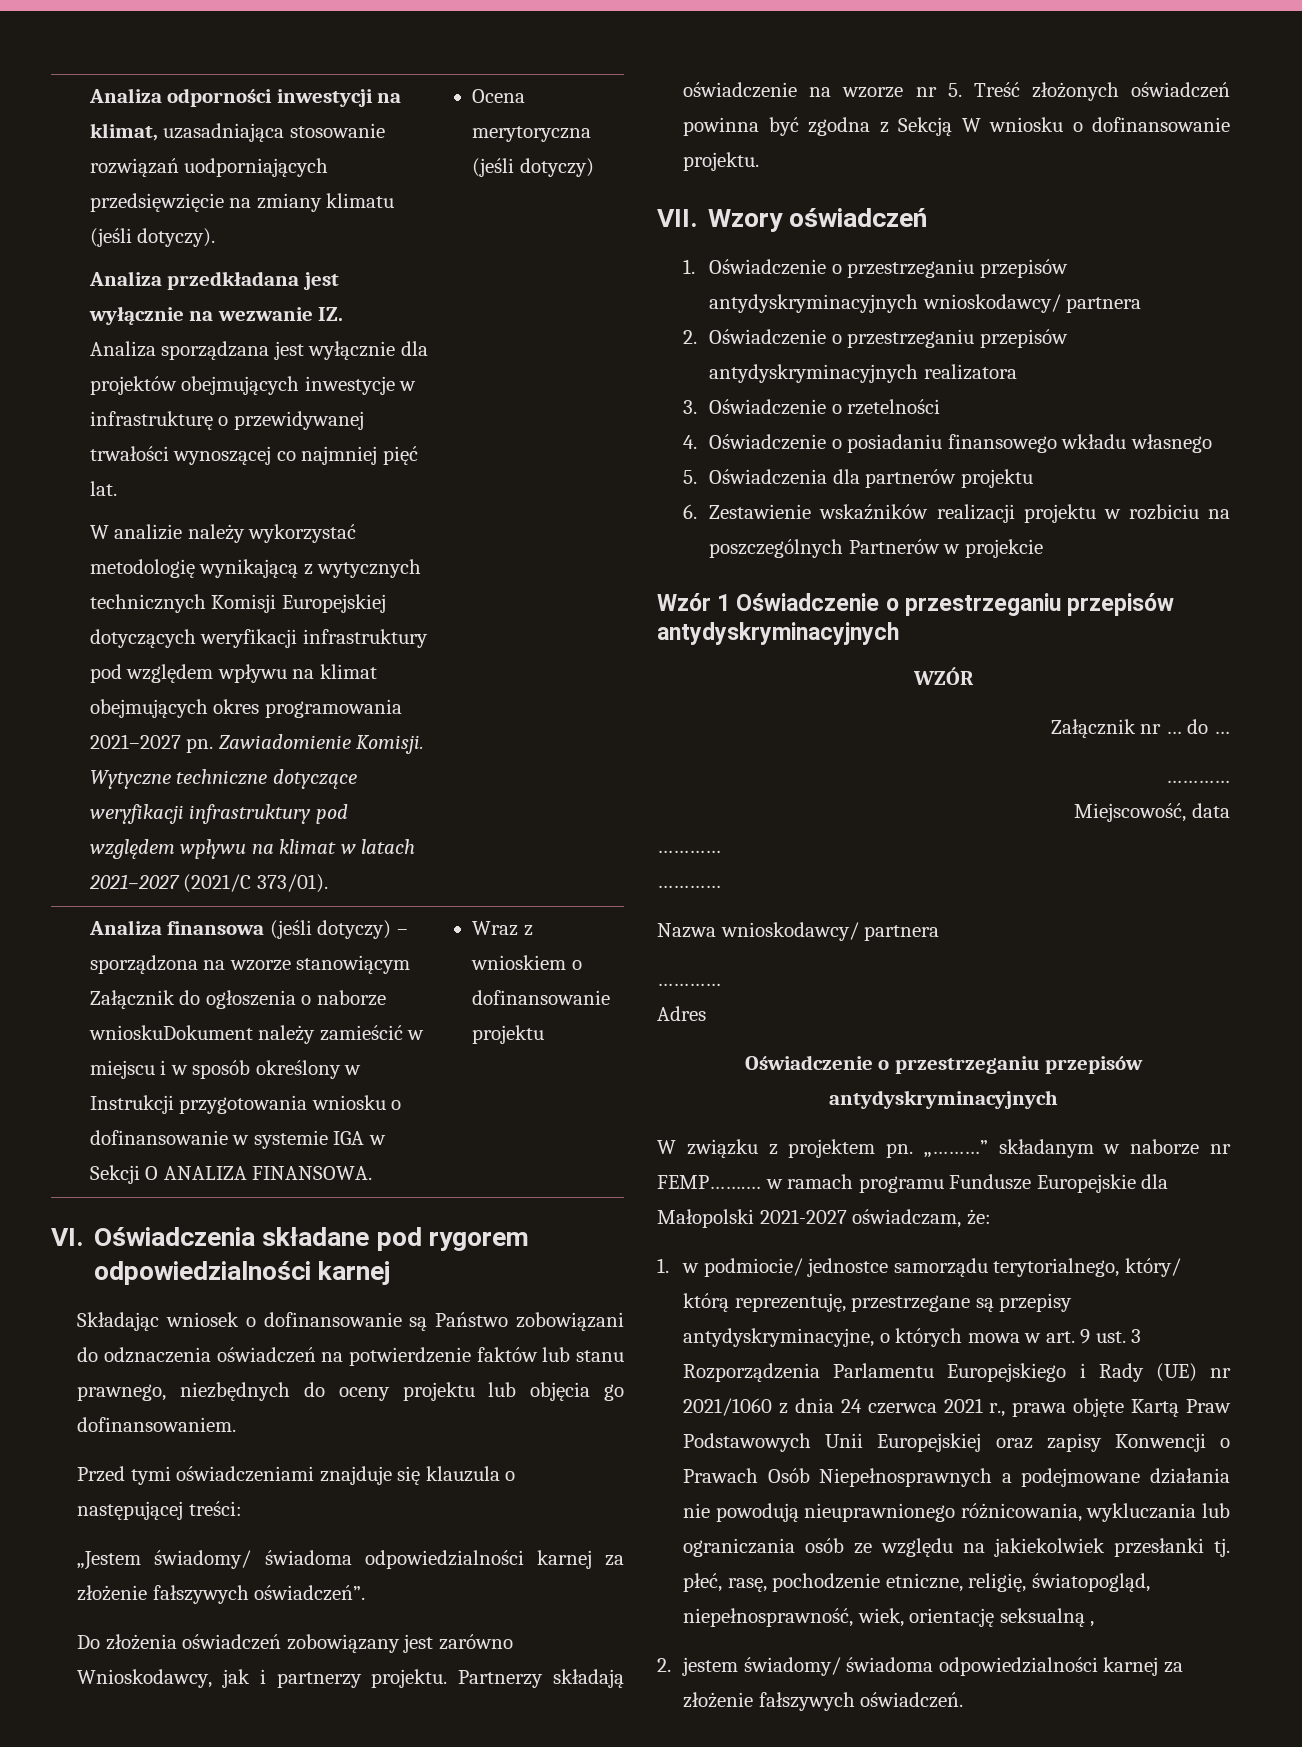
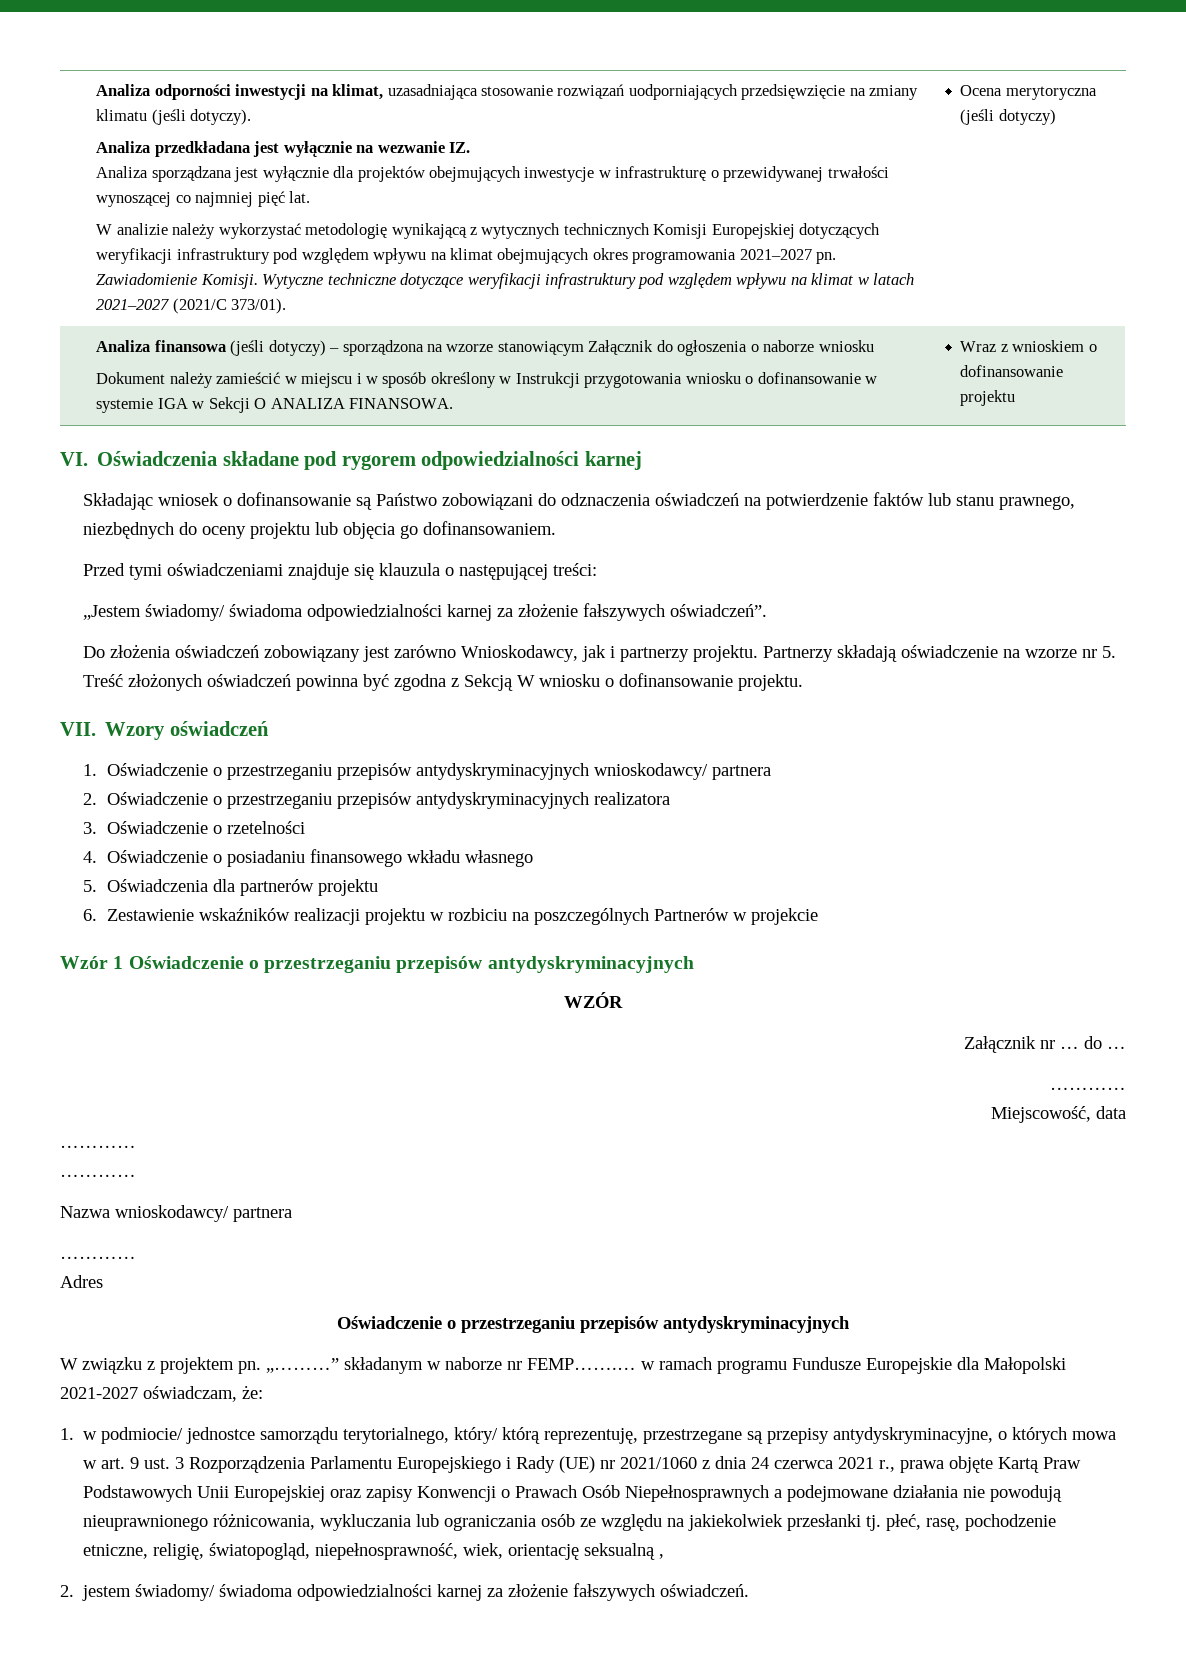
- Analiza finansowa (jeśli dotyczy) – sporządzona na wzorze stanowiącym Załącznik do ogłoszenia o naborze wnioskuDokument należy zamieścić w miejscu i w sposób określony w Instrukcji przygotowania wniosku o dofinansowanie w systemie IGA w Sekcji O ANALIZA FINANSOWA.
+ Analiza finansowa (jeśli dotyczy) – sporządzona na wzorze stanowiącym Załącznik do ogłoszenia o naborze wniosku
+ Dokument należy zamieścić w miejscu i w sposób określony w Instrukcji przygotowania wniosku o dofinansowanie w systemie IGA w Sekcji O ANALIZA FINANSOWA.

